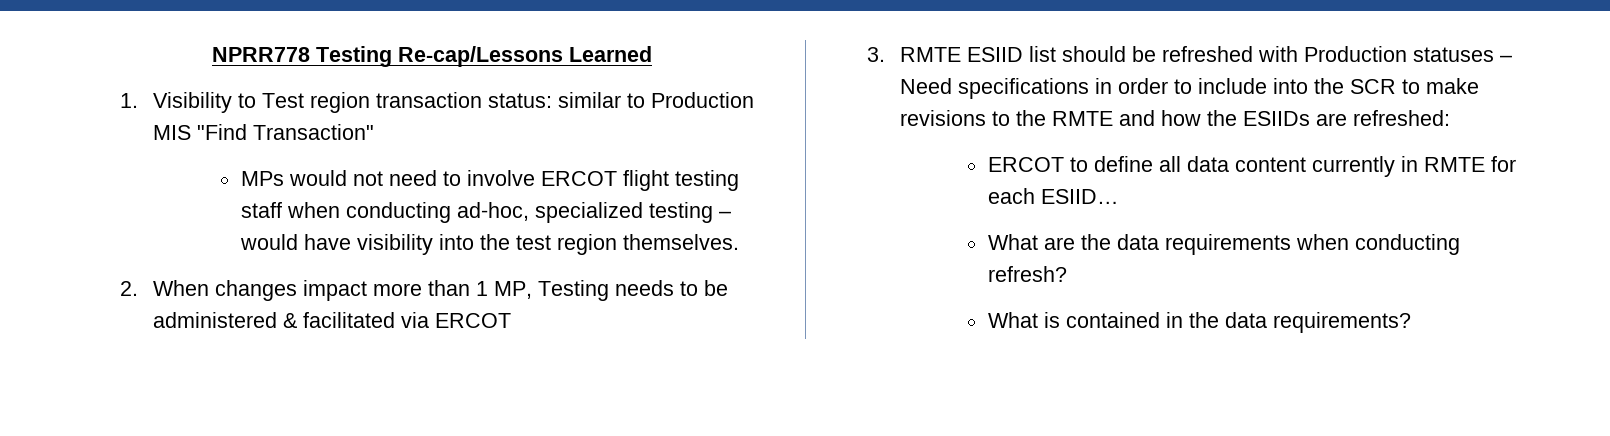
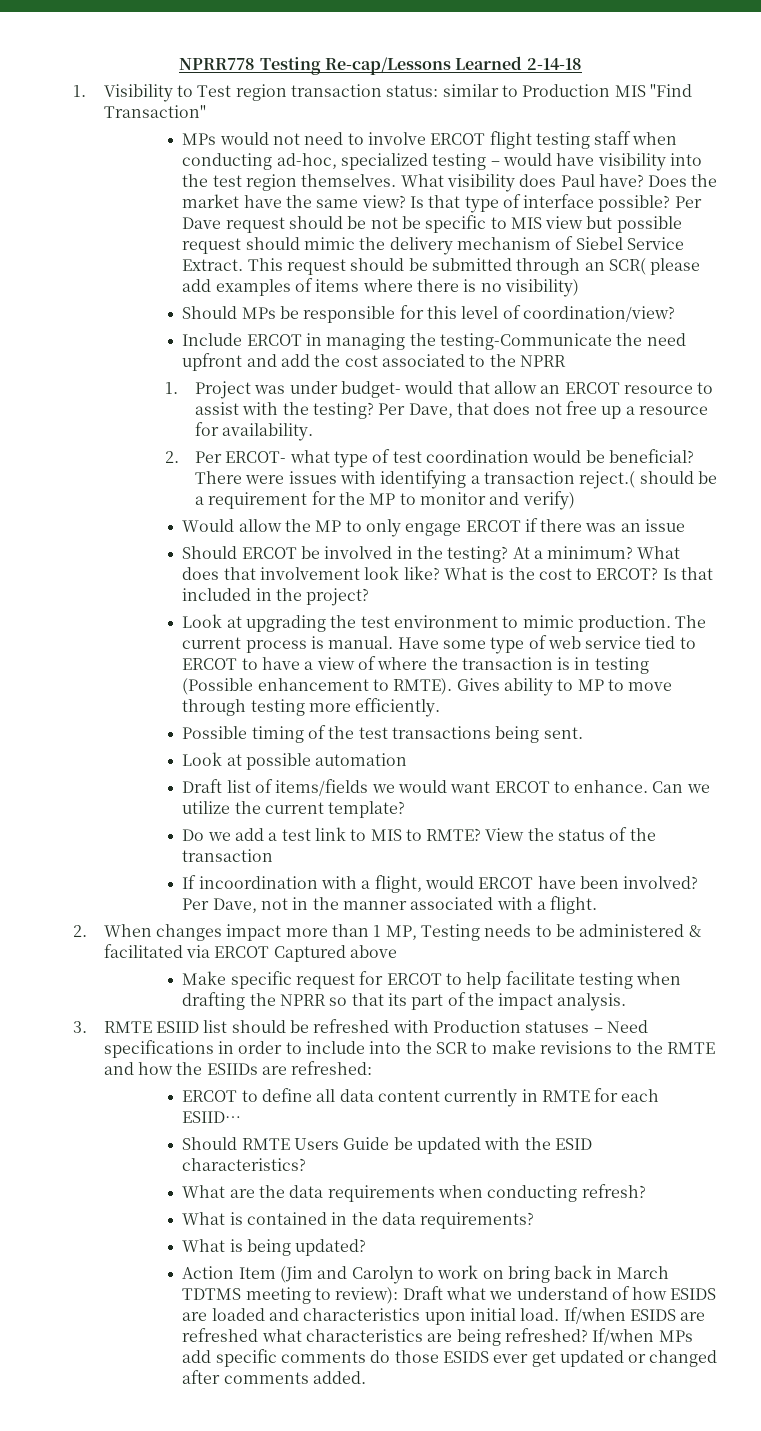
- NPRR778 Testing Re-cap/Lessons Learned
+ NPRR778 Testing Re-cap/Lessons Learned 2-14-18
+ What visibility does Paul have? Does the market have the same view? Is that type of interface possible? Per Dave request should be not be specific to MIS view but possible request should mimic the delivery mechanism of Siebel Service Extract. This request should be submitted through an SCR( please add examples of items where there is no visibility)
+ Should MPs be responsible for this level of coordination/view?
+ Include ERCOT in managing the testing-Communicate the need upfront and add the cost associated to the NPRR
+ 1. Project was under budget- would that allow an ERCOT resource to assist with the testing? Per Dave, that does not free up a resource for availability.
+ 2. Per ERCOT- what type of test coordination would be beneficial? There were issues with identifying a transaction reject.( should be a requirement for the MP to monitor and verify)
+ Would allow the MP to only engage ERCOT if there was an issue
+ Should ERCOT be involved in the testing? At a minimum? What does that involvement look like? What is the cost to ERCOT? Is that included in the project?
+ Look at upgrading the test environment to mimic production. The current process is manual. Have some type of web service tied to ERCOT to have a view of where the transaction is in testing (Possible enhancement to RMTE). Gives ability to MP to move through testing more efficiently.
+ Possible timing of the test transactions being sent.
+ Look at possible automation
+ Draft list of items/fields we would want ERCOT to enhance. Can we utilize the current template?
+ Do we add a test link to MIS to RMTE? View the status of the transaction
+ If incoordination with a flight, would ERCOT have been involved? Per Dave, not in the manner associated with a flight.
- 2. When changes impact more than 1 MP, Testing needs to be administered & facilitated via ERCOT
+ 2. When changes impact more than 1 MP, Testing needs to be administered & facilitated via ERCOT Captured above
+ Make specific request for ERCOT to help facilitate testing when drafting the NPRR so that its part of the impact analysis.
+ Should RMTE Users Guide be updated with the ESID characteristics?
+ What is being updated?
+ Action Item (Jim and Carolyn to work on bring back in March TDTMS meeting to review): Draft what we understand of how ESIDS are loaded and characteristics upon initial load. If/when ESIDS are refreshed what characteristics are being refreshed? If/when MPs add specific comments do those ESIDS ever get updated or changed after comments added.

